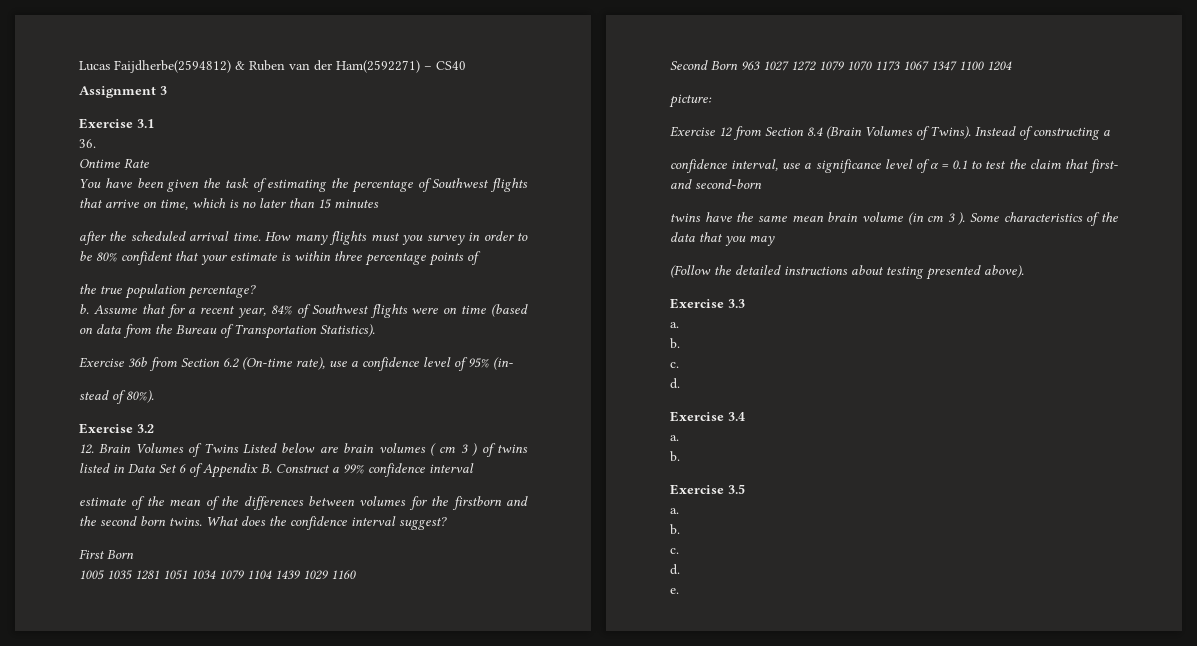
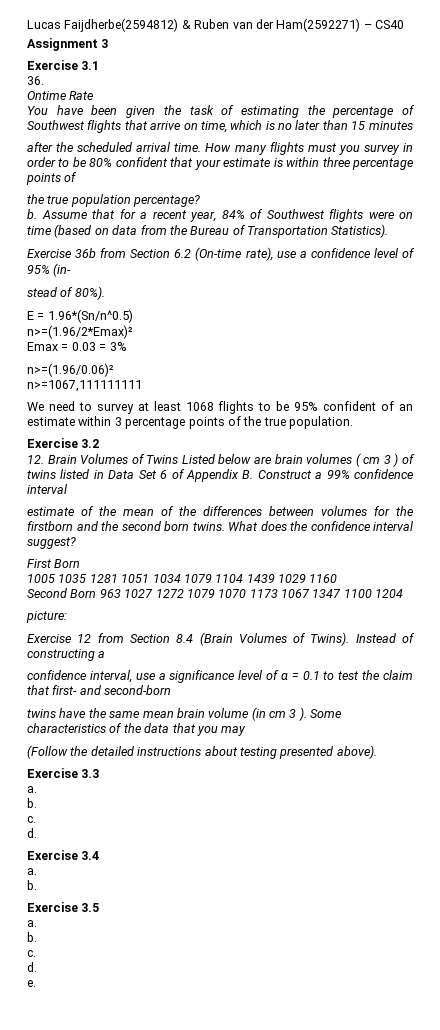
+ E = 1.96*(Sn/n^0.5)
+ n>=(1.96/2*Emax)²
+ Emax = 0.03 = 3%
+ n>=(1.96/0.06)²
+ n>=1067,111111111
+ We need to survey at least 1068 flights to be 95% confident of an estimate within 3 percentage points of the true population.

